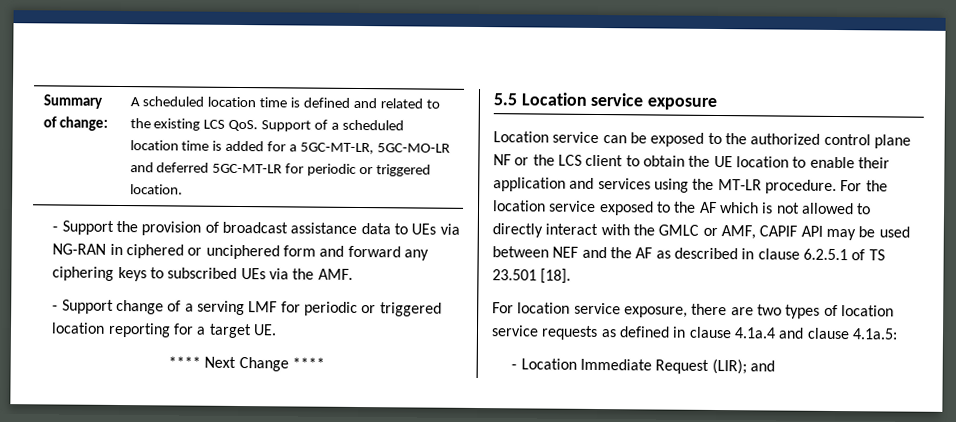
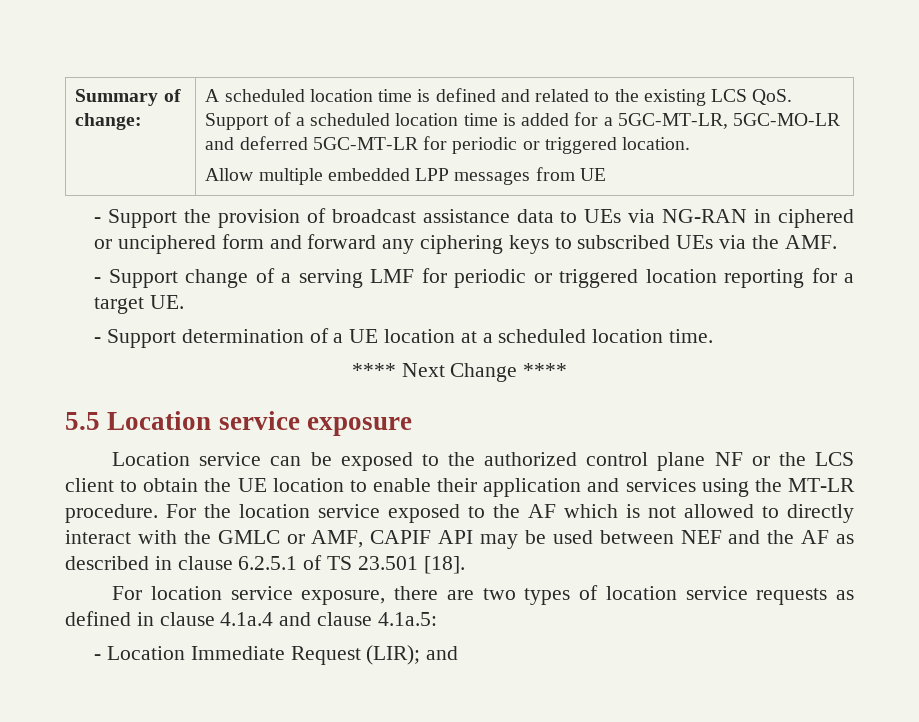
+ Allow multiple embedded LPP messages from UE
+ - Support determination of a UE location at a scheduled location time.

